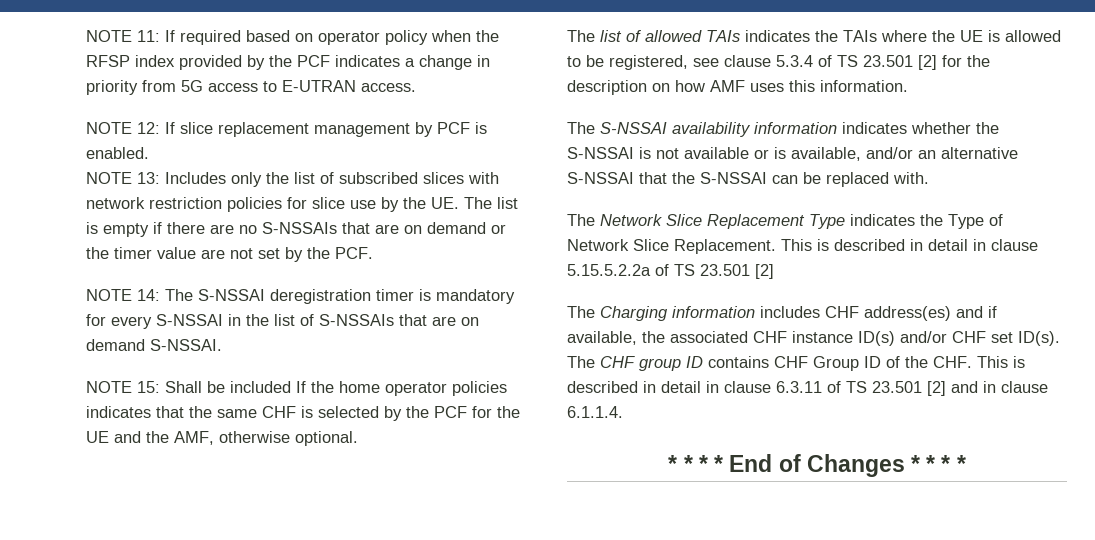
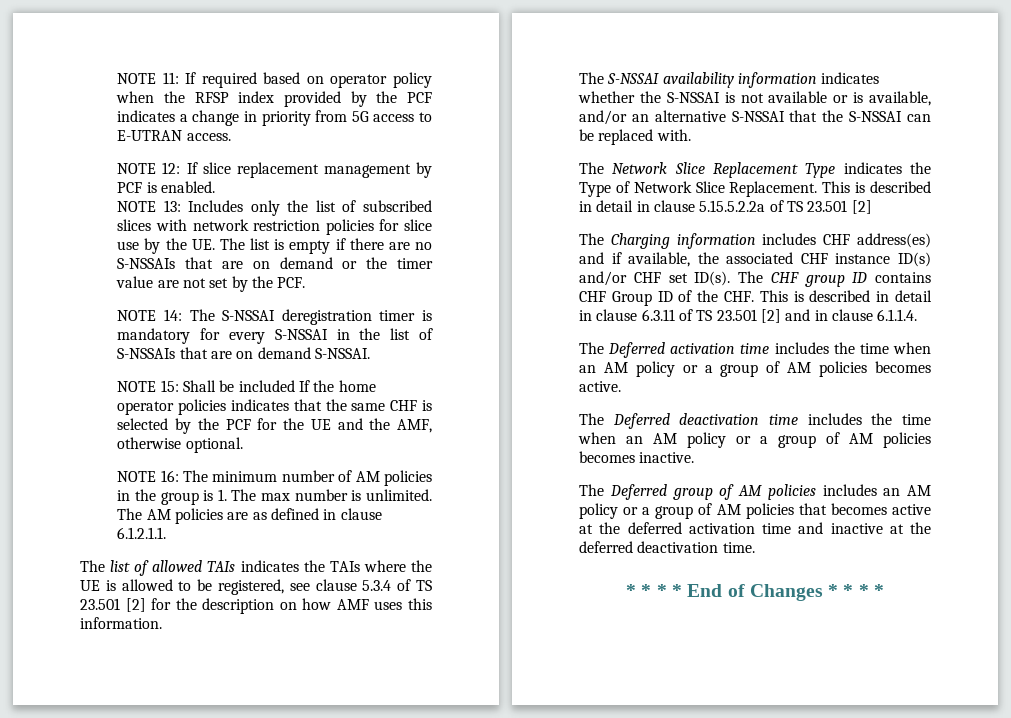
+ NOTE 16: The minimum number of AM policies in the group is 1. The max number is unlimited. The AM policies are as defined in clause 6.1.2.1.1.
+ The Deferred activation time includes the time when an AM policy or a group of AM policies becomes active.
+ The Deferred deactivation time includes the time when an AM policy or a group of AM policies becomes inactive.
+ The Deferred group of AM policies includes an AM policy or a group of AM policies that becomes active at the deferred activation time and inactive at the deferred deactivation time.

